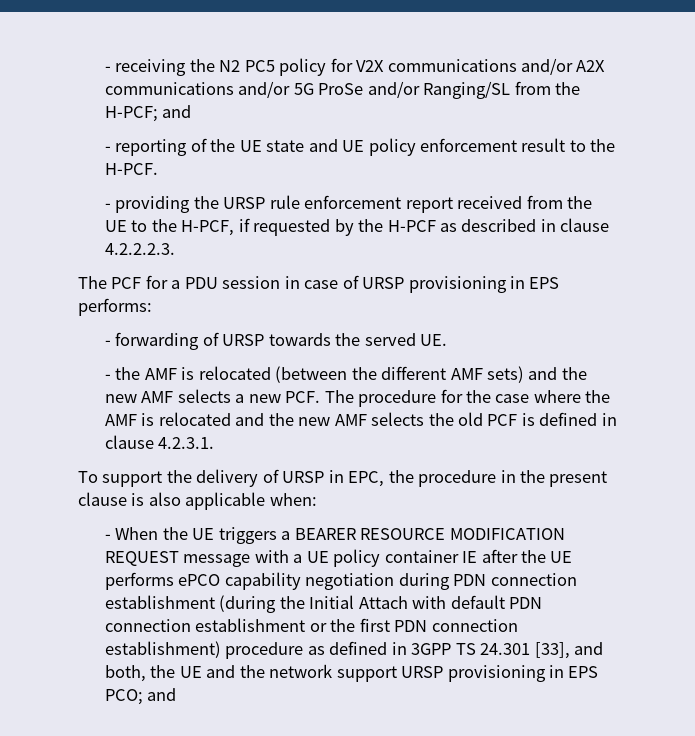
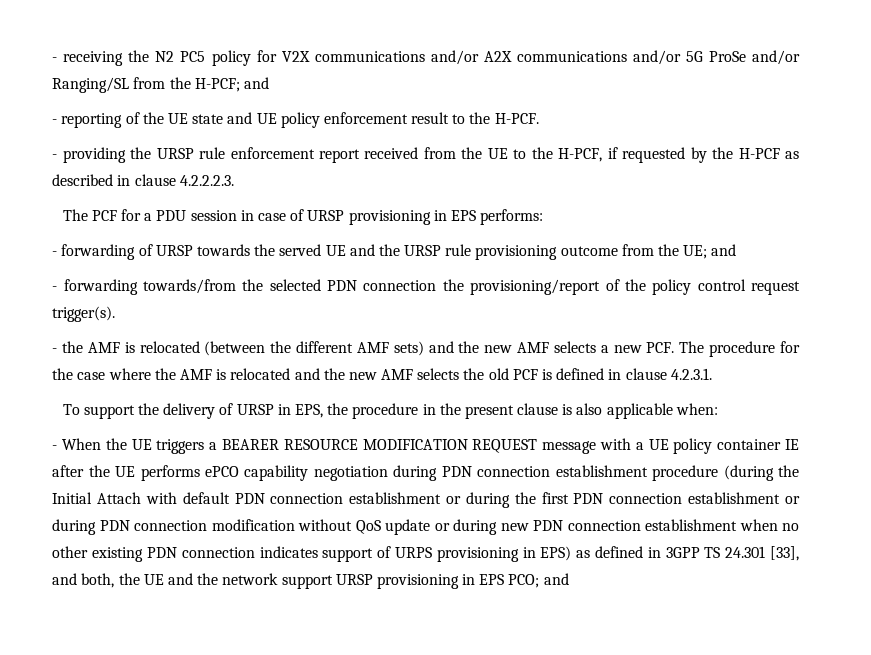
- - forwarding of URSP towards the served UE.
+ - forwarding of URSP towards the served UE and the URSP rule provisioning outcome from the UE; and
+ - forwarding towards/from the selected PDN connection the provisioning/report of the policy control request trigger(s).
- To support the delivery of URSP in EPC, the procedure in the present clause is also applicable when:
+ To support the delivery of URSP in EPS, the procedure in the present clause is also applicable when:
- - When the UE triggers a BEARER RESOURCE MODIFICATION REQUEST message with a UE policy container IE after the UE performs ePCO capability negotiation during PDN connection establishment (during the Initial Attach with default PDN connection establishment or the first PDN connection establishment) procedure as defined in 3GPP TS 24.301 [33], and both, the UE and the network support URSP provisioning in EPS PCO;
+ - When the UE triggers a BEARER RESOURCE MODIFICATION REQUEST message with a UE policy container IE after the UE performs ePCO capability negotiation during PDN connection establishment procedure (during the Initial Attach with default PDN connection establishment or during the first PDN connection establishment or during PDN connection modification without QoS update or during new PDN connection establishment when no other existing PDN connection indicates support of URPS provisioning in EPS) as defined in 3GPP TS 24.301 [33], and both, the UE and the network support URSP provisioning in EPS PCO;

